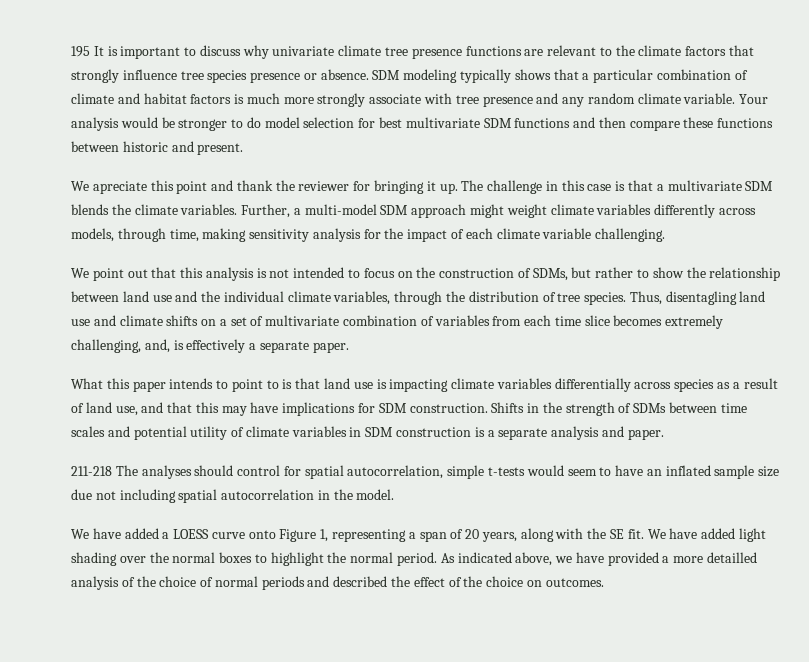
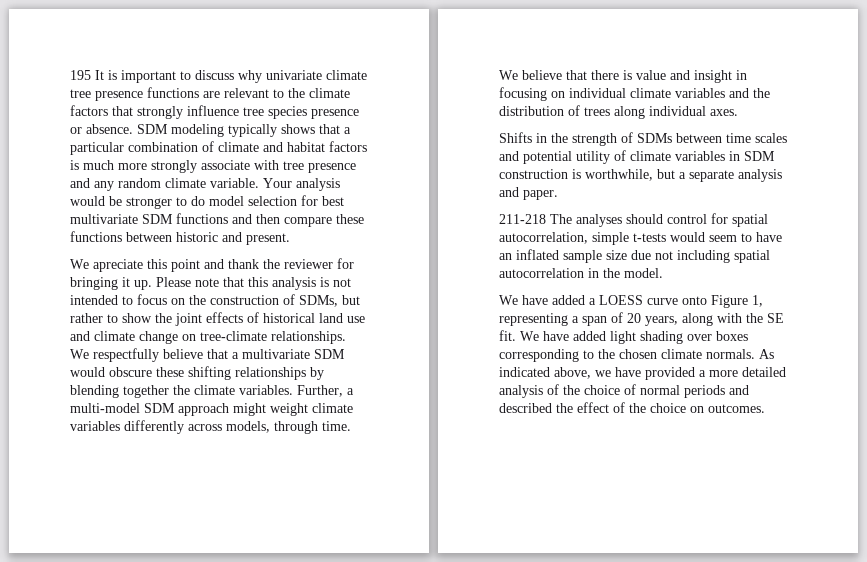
- The challenge in this case is that a multivariate SDM blends the climate variables. Further, a multi-model SDM approach might weight climate variables differently across models, through time, making sensitivity analysis for the impact of each climate variable challenging.
- We point out that this analysis is not intended to focus on the construction of SDMs, but rather to show the relationship between land use and the individual climate variables, through the distribution of tree species. Thus, disentagling land use and climate shifts on a set of multivariate combination of variables from each time slice becomes extremely challenging, and, is effectively a separate paper.
- What this paper intends to point to is that land use is impacting climate variables differentially across species as a result of land use, and that this may have implications for SDM construction. Shifts in the strength of SDMs between time scales and potential utility of climate variables in SDM construction is a separate analysis and paper.
+ Please note that this analysis is not intended to focus on the construction of SDMs, but rather to show the joint effects of historical land use and climate change on tree-climate relationships. We respectfully believe that a multivariate SDM would obscure these shifting relationships by blending together the climate variables. Further, a multi-model SDM approach might weight climate variables differently across models, through time. We believe that there is value and insight in focusing on individual climate variables and the distribution of trees along individual axes.
+ Shifts in the strength of SDMs between time scales and potential utility of climate variables in SDM construction is worthwhile, but a separate analysis and paper.
- We have added light shading over the normal boxes to highlight the normal period.
+ We have added light shading over boxes corresponding to the chosen climate normals.
- As indicated above, we have provided a more detailled analysis of the choice of normal periods and described the effect of the choice on outcomes.
+ As indicated above, we have provided a more detailed analysis of the choice of normal periods and described the effect of the choice on outcomes.

